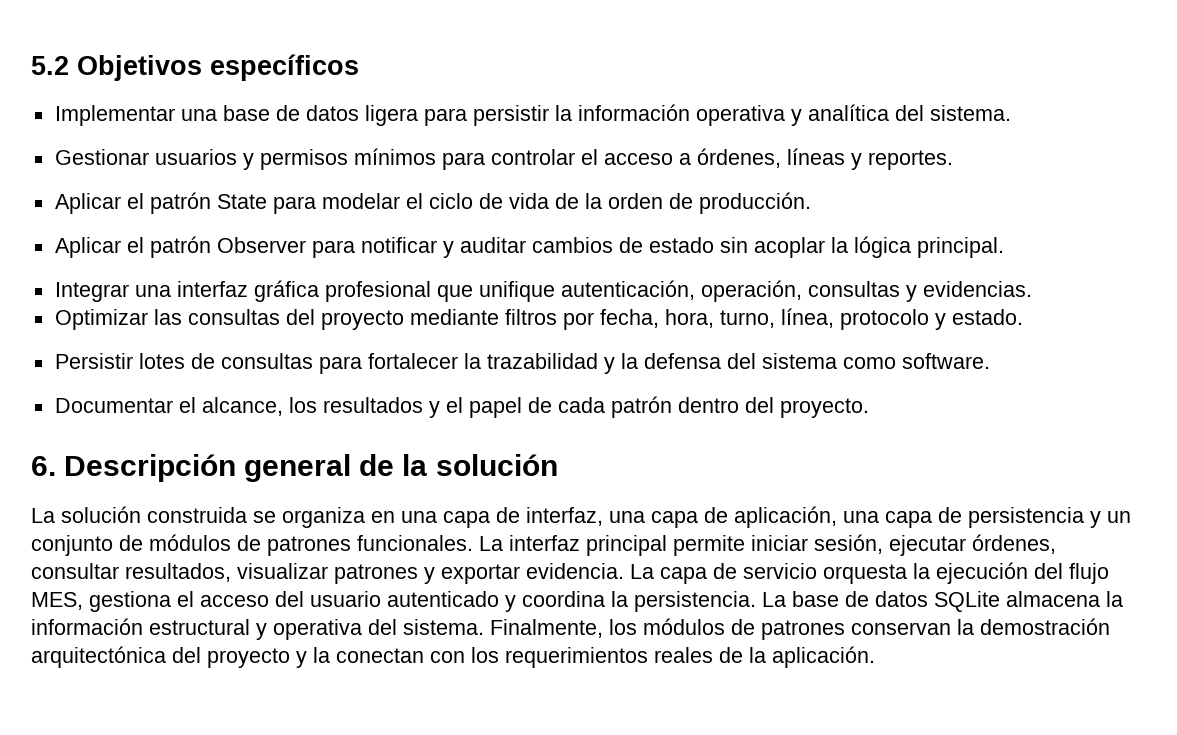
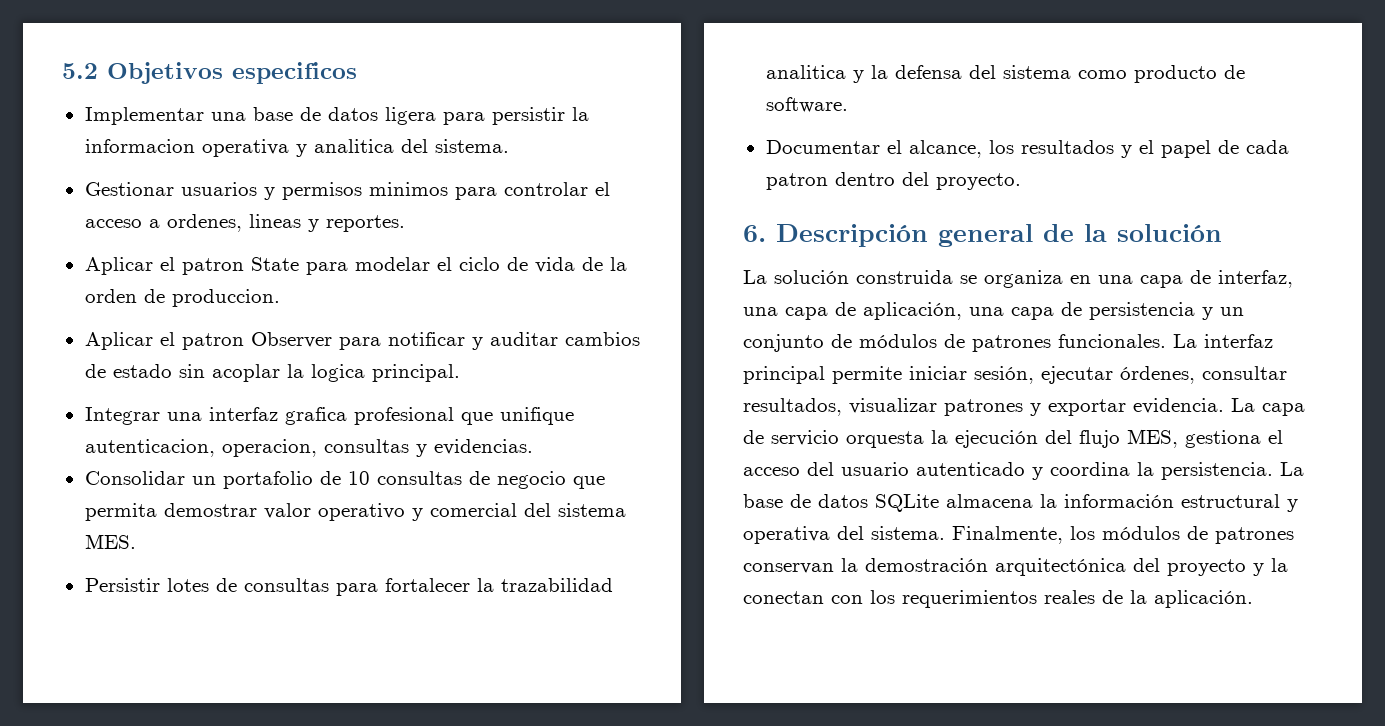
- 5.2 Objetivos específicos
+ 5.2 Objetivos especificos
- Implementar una base de datos ligera para persistir la información operativa y analítica del sistema.
+ Implementar una base de datos ligera para persistir la informacion operativa y analitica del sistema.
- Gestionar usuarios y permisos mínimos para controlar el acceso a órdenes, líneas y reportes.
+ Gestionar usuarios y permisos minimos para controlar el acceso a ordenes, lineas y reportes.
- Aplicar el patrón State para modelar el ciclo de vida de la orden de producción.
- Aplicar el patrón Observer para notificar y auditar cambios de estado sin acoplar la lógica principal.
+ Aplicar el patron State para modelar el ciclo de vida de la orden de produccion.
+ Aplicar el patron Observer para notificar y auditar cambios de estado sin acoplar la logica principal.
- Integrar una interfaz gráfica profesional que unifique autenticación, operación, consultas y evidencias.
+ Integrar una interfaz grafica profesional que unifique autenticacion, operacion, consultas y evidencias.
- Optimizar las consultas del proyecto mediante filtros por fecha, hora, turno, línea, protocolo y estado.
+ Consolidar un portafolio de 10 consultas de negocio que permita demostrar valor operativo y comercial del sistema MES.
- Persistir lotes de consultas para fortalecer la trazabilidad y la defensa del sistema como software.
+ Persistir lotes de consultas para fortalecer la trazabilidad analitica y la defensa del sistema como producto de software.
- Documentar el alcance, los resultados y el papel de cada patrón dentro del proyecto.
+ Documentar el alcance, los resultados y el papel de cada patron dentro del proyecto.

